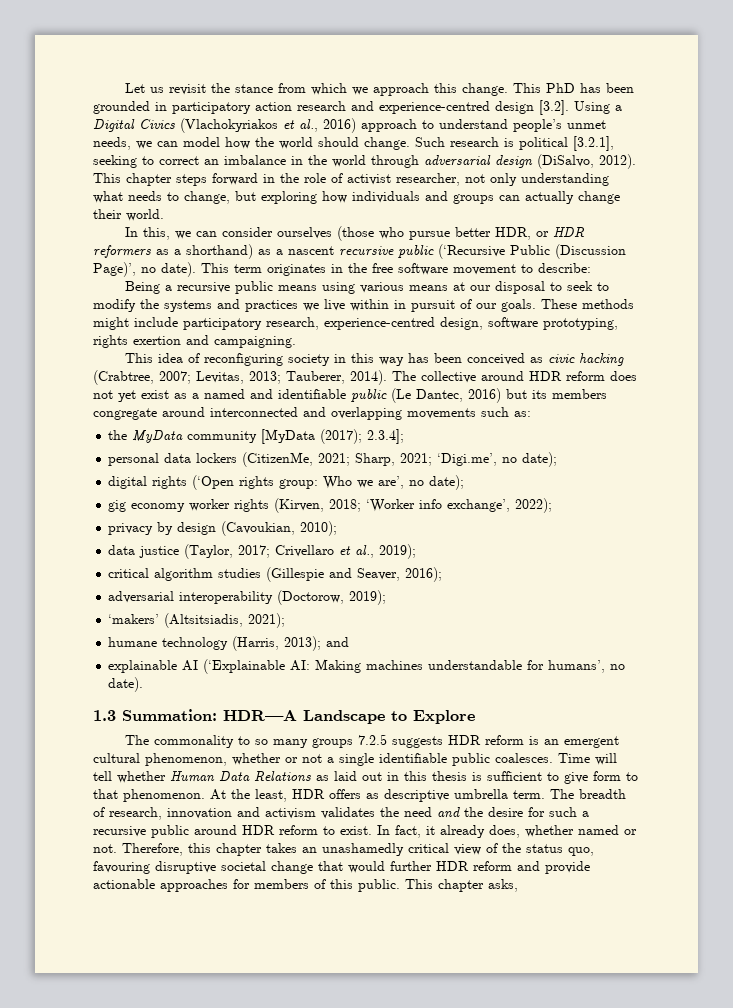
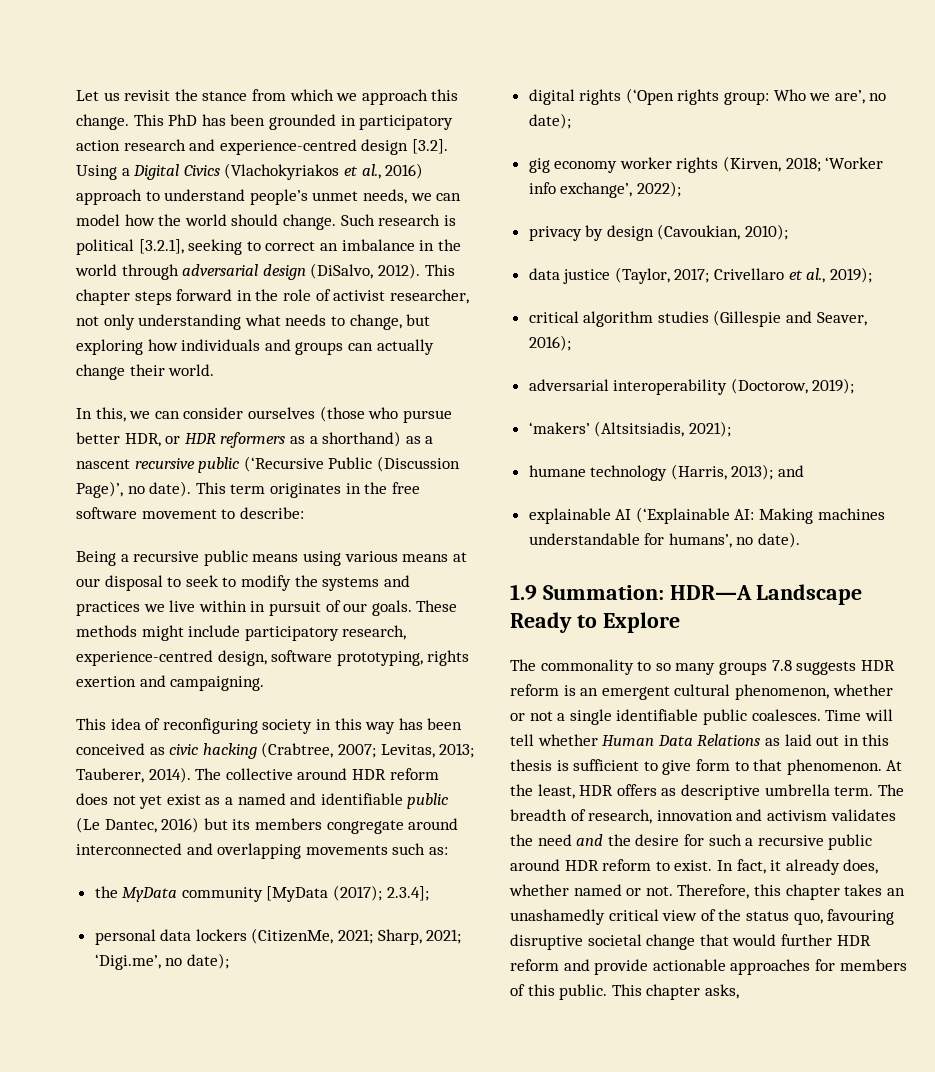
- 1.3 Summation: HDR—A Landscape to Explore
+ 1.9 Summation: HDR—A Landscape Ready to Explore
- The commonality to so many groups 7.2.5 suggests HDR reform is an emergent cultural phenomenon, whether or not a single identifiable public coalesces.
+ The commonality to so many groups 7.8 suggests HDR reform is an emergent cultural phenomenon, whether or not a single identifiable public coalesces.

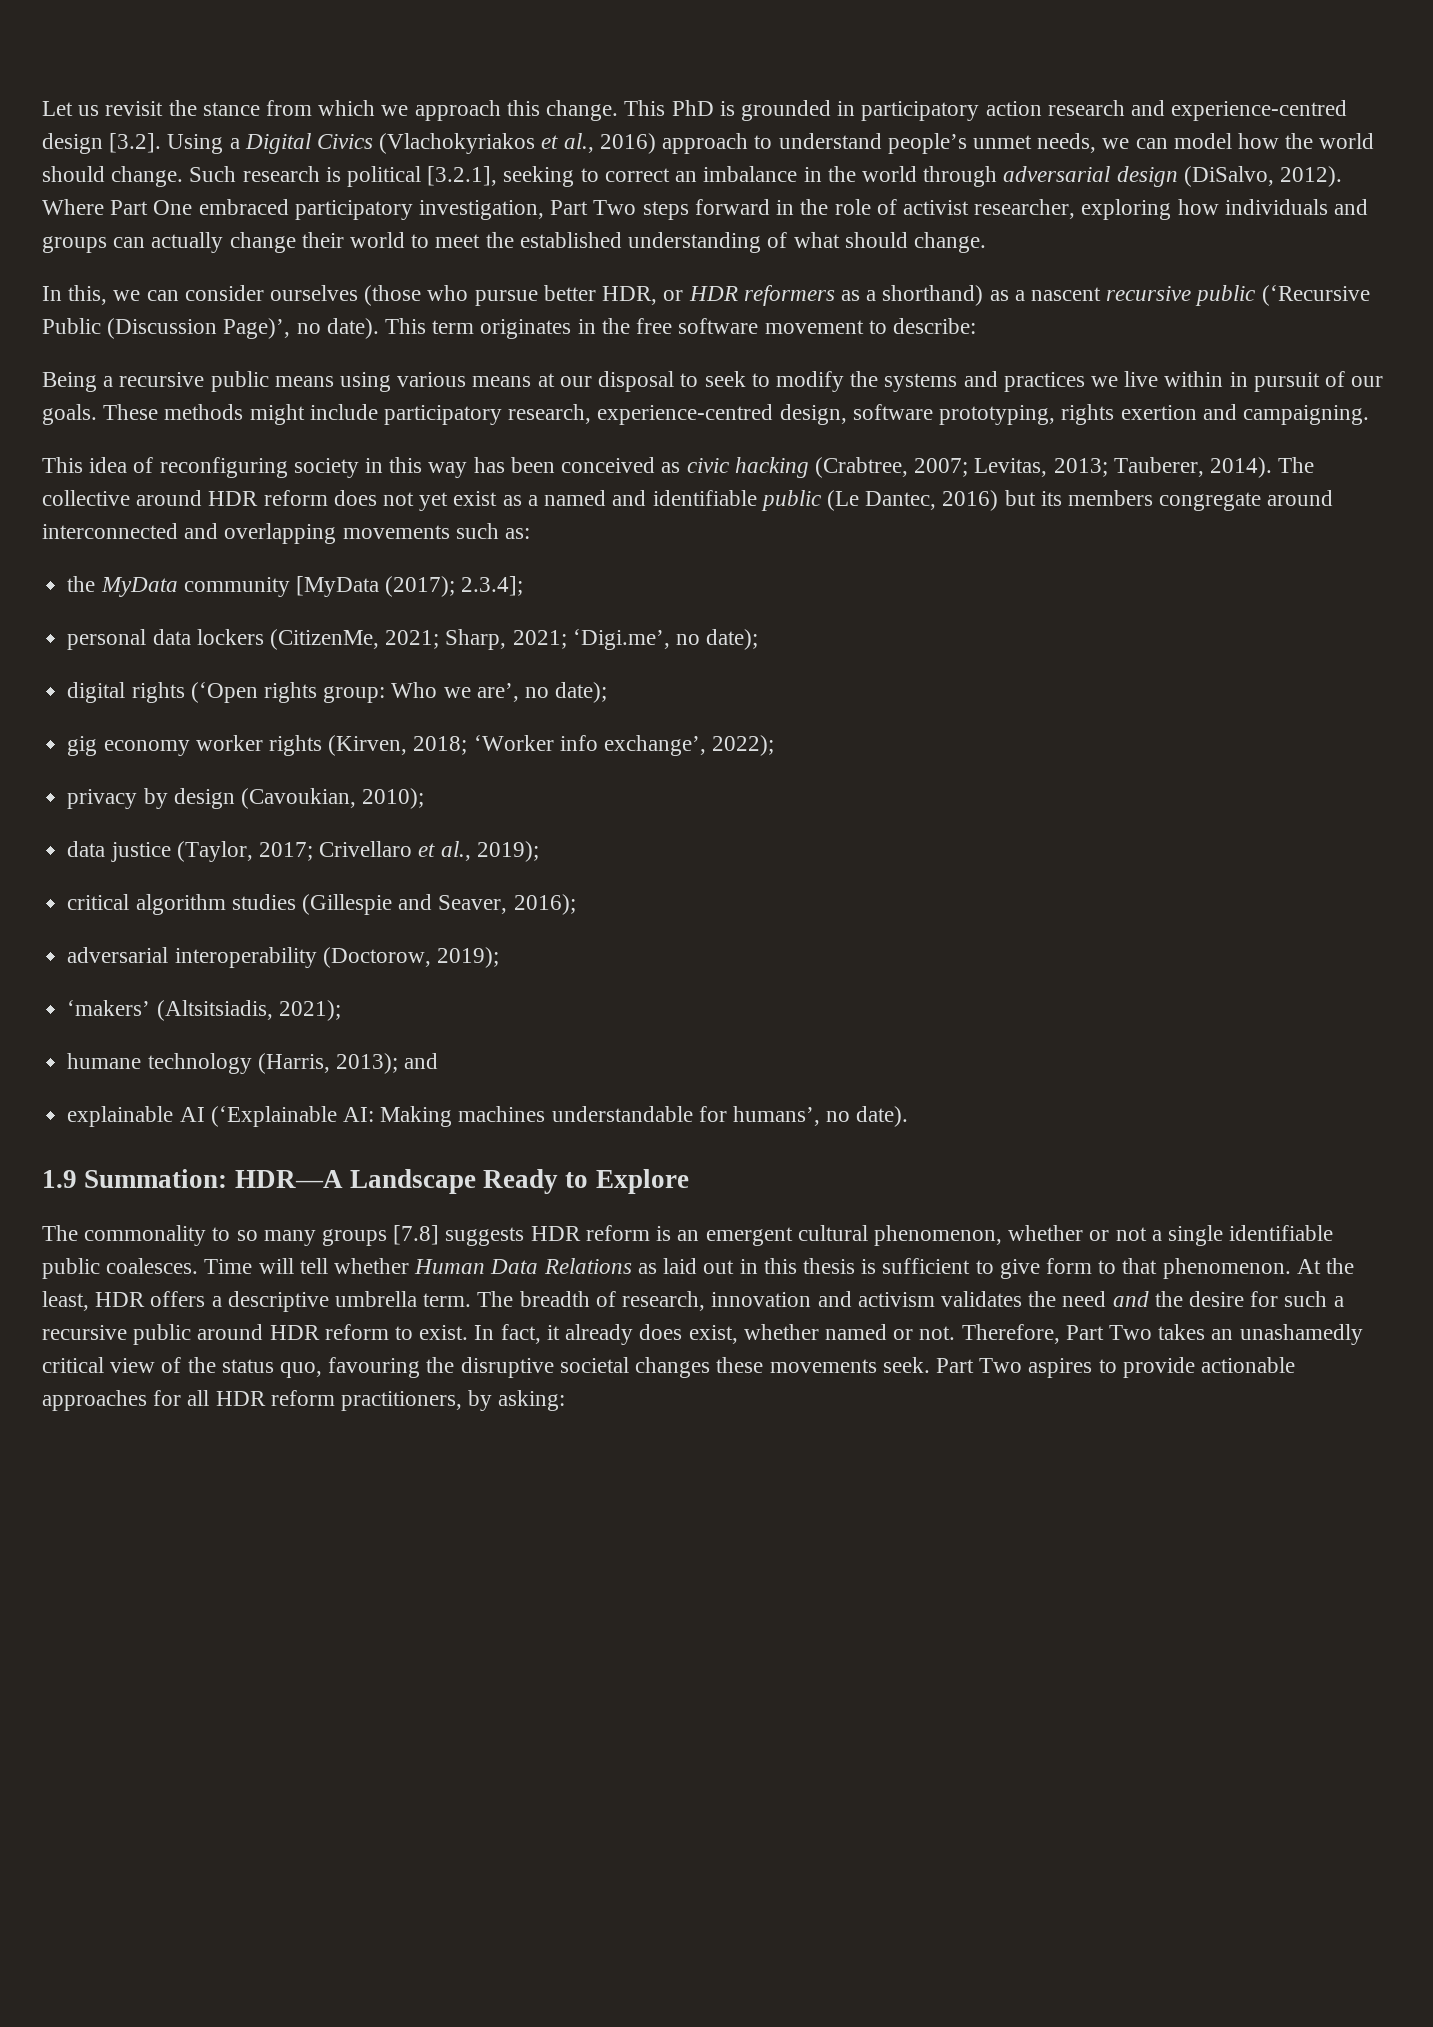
- This PhD has been grounded in participatory action research and experience-centred design [3.2]. Using a Digital Civics (Vlachokyriakos et al., 2016) approach to understand people’s unmet needs, we can model how the world should change.
+ This PhD is grounded in participatory action research and experience-centred design [3.2]. Using a Digital Civics (Vlachokyriakos et al., 2016) approach to understand people’s unmet needs, we can model how the world should change.
- This chapter steps forward in the role of activist researcher, not only understanding what needs to change, but exploring how individuals and groups can actually change their world.
+ Where Part One embraced participatory investigation, Part Two steps forward in the role of activist researcher, exploring how individuals and groups can actually change their world to meet the established understanding of what should change.
- The commonality to so many groups 7.8 suggests HDR reform is an emergent cultural phenomenon, whether or not a single identifiable public coalesces.
+ The commonality to so many groups [7.8] suggests HDR reform is an emergent cultural phenomenon, whether or not a single identifiable public coalesces.
- At the least, HDR offers as descriptive umbrella term.
+ At the least, HDR offers a descriptive umbrella term.
- In fact, it already does, whether named or not.
+ In fact, it already does exist, whether named or not.
- Therefore, this chapter takes an unashamedly critical view of the status quo, favouring disruptive societal change that would further HDR reform and provide actionable approaches for members of this public. This chapter asks,
+ Therefore, Part Two takes an unashamedly critical view of the status quo, favouring the disruptive societal changes these movements seek. Part Two aspires to provide actionable approaches for all HDR reform practitioners, by asking:

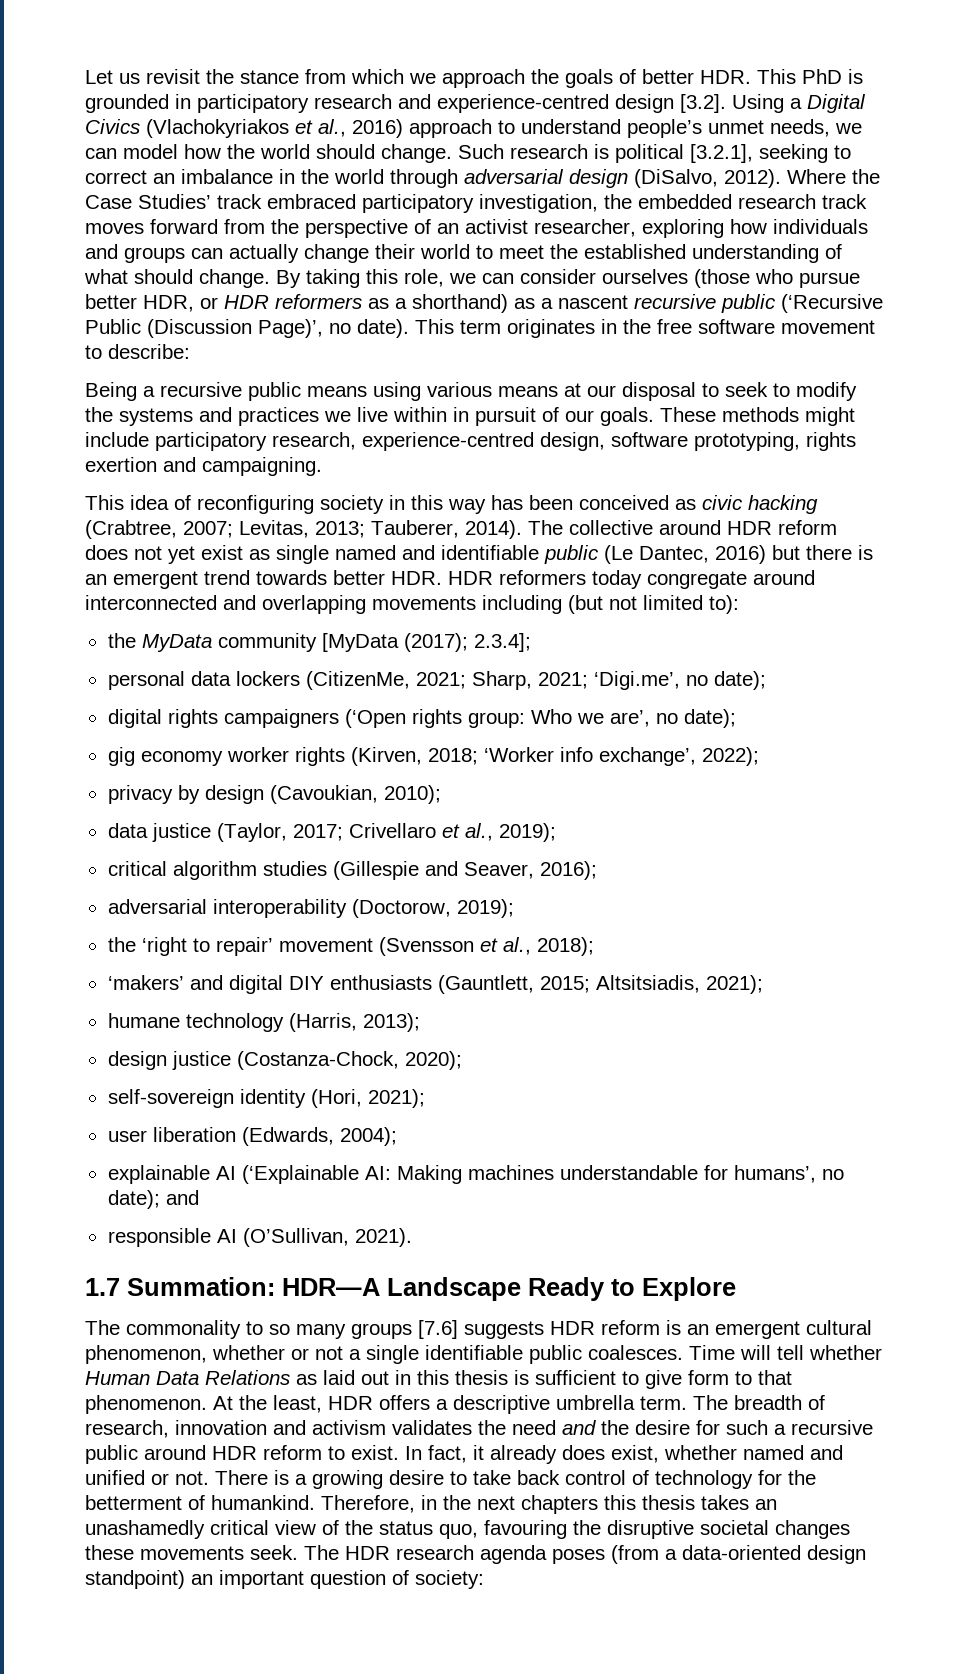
- Let us revisit the stance from which we approach this change. This PhD is grounded in participatory action research and experience-centred design [3.2]. Using a Digital Civics (Vlachokyriakos et al., 2016) approach to understand people’s unmet needs, we can model how the world should change.
+ Let us revisit the stance from which we approach the goals of better HDR. This PhD is grounded in participatory research and experience-centred design [3.2]. Using a Digital Civics (Vlachokyriakos et al., 2016) approach to understand people’s unmet needs, we can model how the world should change.
- Where Part One embraced participatory investigation, Part Two steps forward in the role of activist researcher, exploring how individuals and groups can actually change their world to meet the established understanding of what should change.
- In this, we can consider ourselves (those who pursue better HDR, or HDR reformers as a shorthand) as a nascent recursive public (‘Recursive Public (Discussion Page)’, no date).
+ Where the Case Studies’ track embraced participatory investigation, the embedded research track moves forward from the perspective of an activist researcher, exploring how individuals and groups can actually change their world to meet the established understanding of what should change. By taking this role, we can consider ourselves (those who pursue better HDR, or HDR reformers as a shorthand) as a nascent recursive public (‘Recursive Public (Discussion Page)’, no date).
- The collective around HDR reform does not yet exist as a named and identifiable public (Le Dantec, 2016) but its members congregate around interconnected and overlapping movements such as:
+ The collective around HDR reform does not yet exist as single named and identifiable public (Le Dantec, 2016) but there is an emergent trend towards better HDR. HDR reformers today congregate around interconnected and overlapping movements including (but not limited to):
- digital rights (‘Open rights group: Who we are’, no date);
+ digital rights campaigners (‘Open rights group: Who we are’, no date);
- ‘makers’ (Altsitsiadis, 2021);
+ the ‘right to repair’ movement (Svensson et al., 2018);
+ ‘makers’ and digital DIY enthusiasts (Gauntlett, 2015; Altsitsiadis, 2021);
- humane technology (Harris, 2013); and
+ humane technology (Harris, 2013);
+ design justice (Costanza-Chock, 2020);
+ self-sovereign identity (Hori, 2021);
+ user liberation (Edwards, 2004);
- explainable AI (‘Explainable AI: Making machines understandable for humans’, no date).
- 1.9 Summation: HDR—A Landscape Ready to Explore
+ explainable AI (‘Explainable AI: Making machines understandable for humans’, no date); and
+ responsible AI (O’Sullivan, 2021).
+ 1.7 Summation: HDR—A Landscape Ready to Explore
- The commonality to so many groups [7.8] suggests HDR reform is an emergent cultural phenomenon, whether or not a single identifiable public coalesces.
+ The commonality to so many groups [7.6] suggests HDR reform is an emergent cultural phenomenon, whether or not a single identifiable public coalesces.
- In fact, it already does exist, whether named or not. Therefore, Part Two takes an unashamedly critical view of the status quo, favouring the disruptive societal changes these movements seek.
+ In fact, it already does exist, whether named and unified or not. There is a growing desire to take back control of technology for the betterment of humankind. Therefore, in the next chapters this thesis takes an unashamedly critical view of the status quo, favouring the disruptive societal changes these movements seek.
- Part Two aspires to provide actionable approaches for all HDR reform practitioners, by asking:
+ The HDR research agenda poses (from a data-oriented design standpoint) an important question of society:

